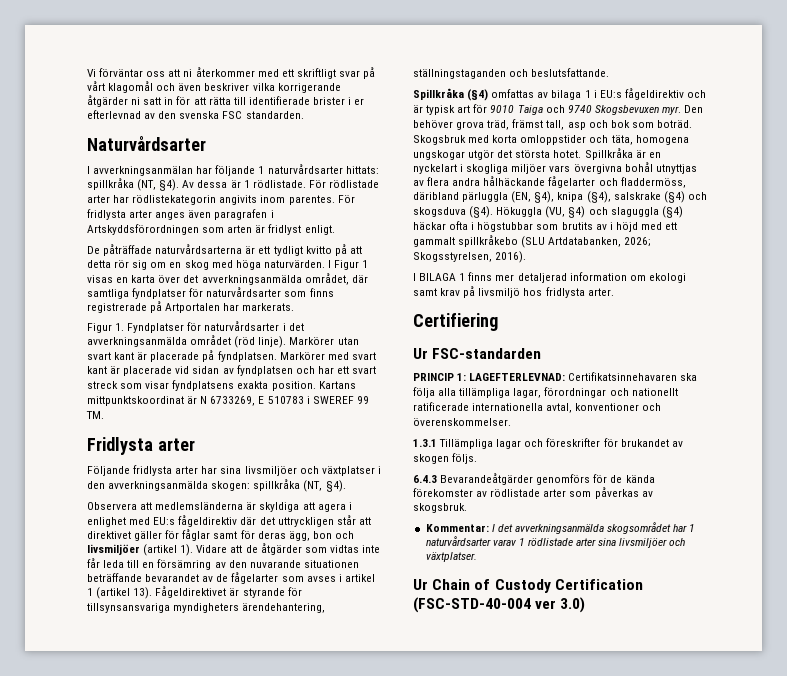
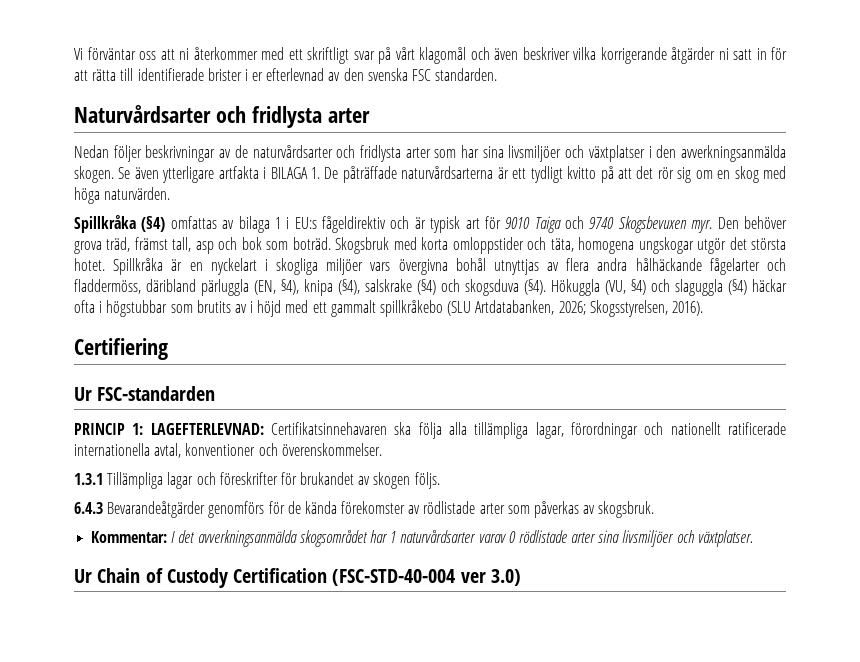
- Naturvårdsarter
- I avverkningsanmälan har följande 1 naturvårdsarter hittats: spillkråka (NT, §4). Av dessa är 1 rödlistade. För rödlistade arter har rödlistekategorin angivits inom parentes. För fridlysta arter anges även paragrafen i Artskyddsförordningen som arten är fridlyst enligt.
- De påträffade naturvårdsarterna är ett tydligt kvitto på att detta rör sig om en skog med höga naturvärden. I Figur 1 visas en karta över det avverkningsanmälda området, där samtliga fyndplatser för naturvårdsarter som finns registrerade på Artportalen har markerats.
- Figur 1. Fyndplatser för naturvårdsarter i det avverkningsanmälda området (röd linje). Markörer utan svart kant är placerade på fyndplatsen. Markörer med svart kant är placerade vid sidan av fyndplatsen och har ett svart streck som visar fyndplatsens exakta position. Kartans mittpunktskoordinat är N 6733269, E 510783 i SWEREF 99 TM.
- Fridlysta arter
- Följande fridlysta arter har sina livsmiljöer och växtplatser i den avverkningsanmälda skogen: spillkråka (NT, §4).
- Observera att medlemsländerna är skyldiga att agera i enlighet med EU:s fågeldirektiv där det uttryckligen står att direktivet gäller för fåglar samt för deras ägg, bon och livsmiljöer (artikel 1). Vidare att de åtgärder som vidtas inte får leda till en försämring av den nuvarande situationen beträffande bevarandet av de fågelarter som avses i artikel 1 (artikel 13). Fågeldirektivet är styrande för tillsynsansvariga myndigheters ärendehantering, ställningstaganden och beslutsfattande.
+ Naturvårdsarter och fridlysta arter
+ Nedan följer beskrivningar av de naturvårdsarter och fridlysta arter som har sina livsmiljöer och växtplatser i den avverkningsanmälda skogen. Se även ytterligare artfakta i BILAGA 1. De påträffade naturvårdsarterna är ett tydligt kvitto på att det rör sig om en skog med höga naturvärden.
- I BILAGA 1 finns mer detaljerad information om ekologi samt krav på livsmiljö hos fridlysta arter.
- Kommentar: I det avverkningsanmälda skogsområdet har 1 naturvårdsarter varav 1 rödlistade arter sina livsmiljöer och växtplatser.
+ Kommentar: I det avverkningsanmälda skogsområdet har 1 naturvårdsarter varav 0 rödlistade arter sina livsmiljöer och växtplatser.

